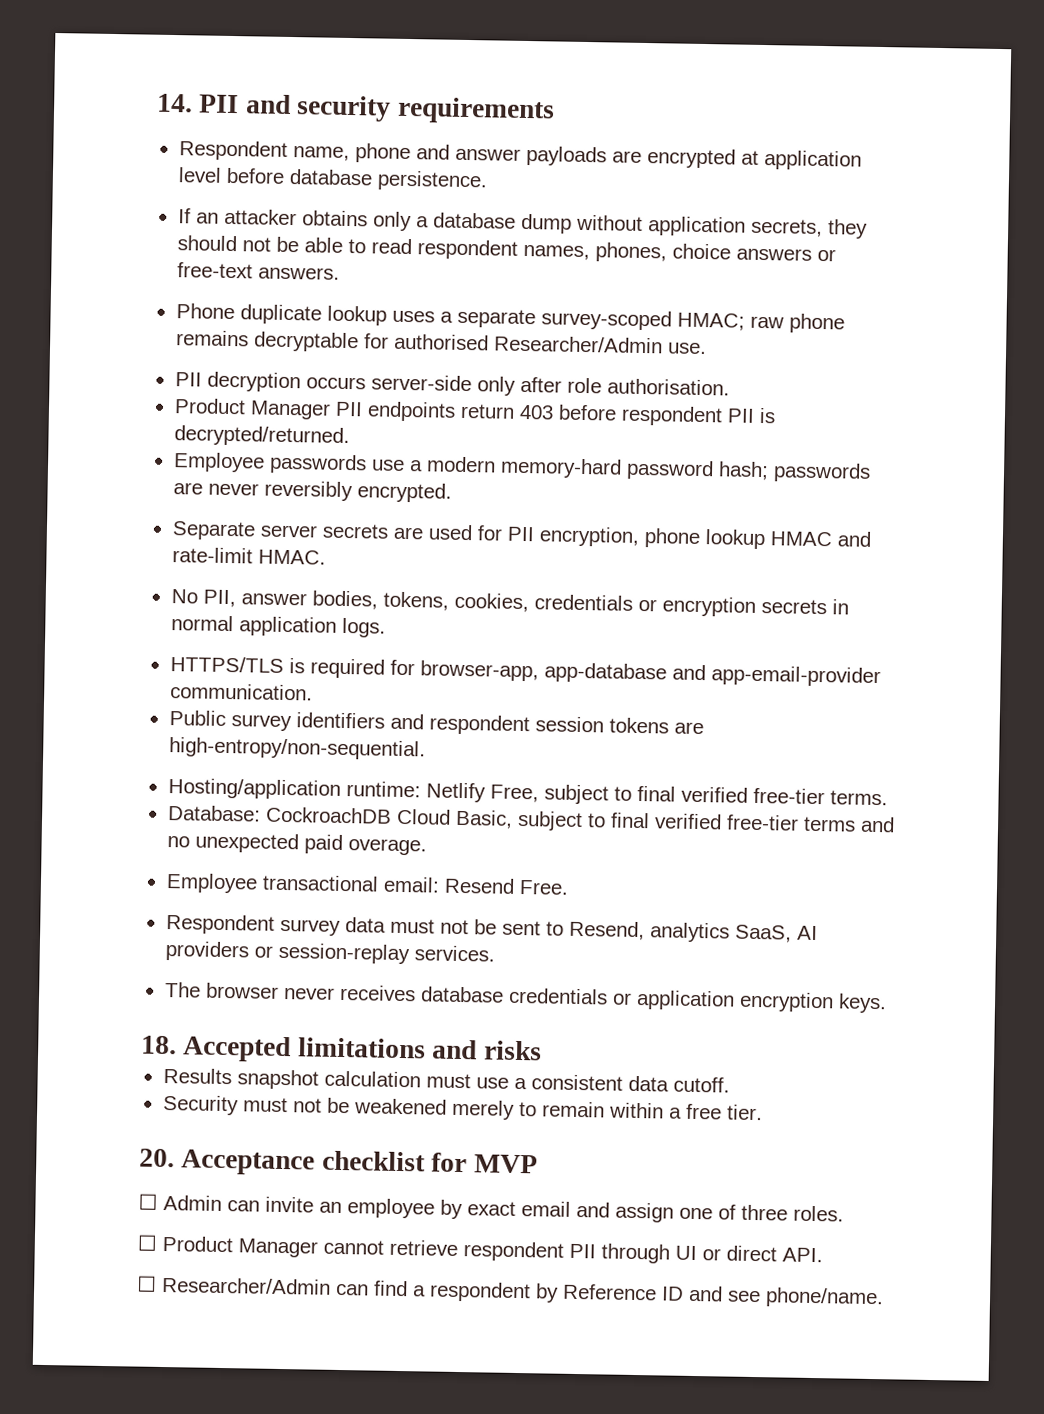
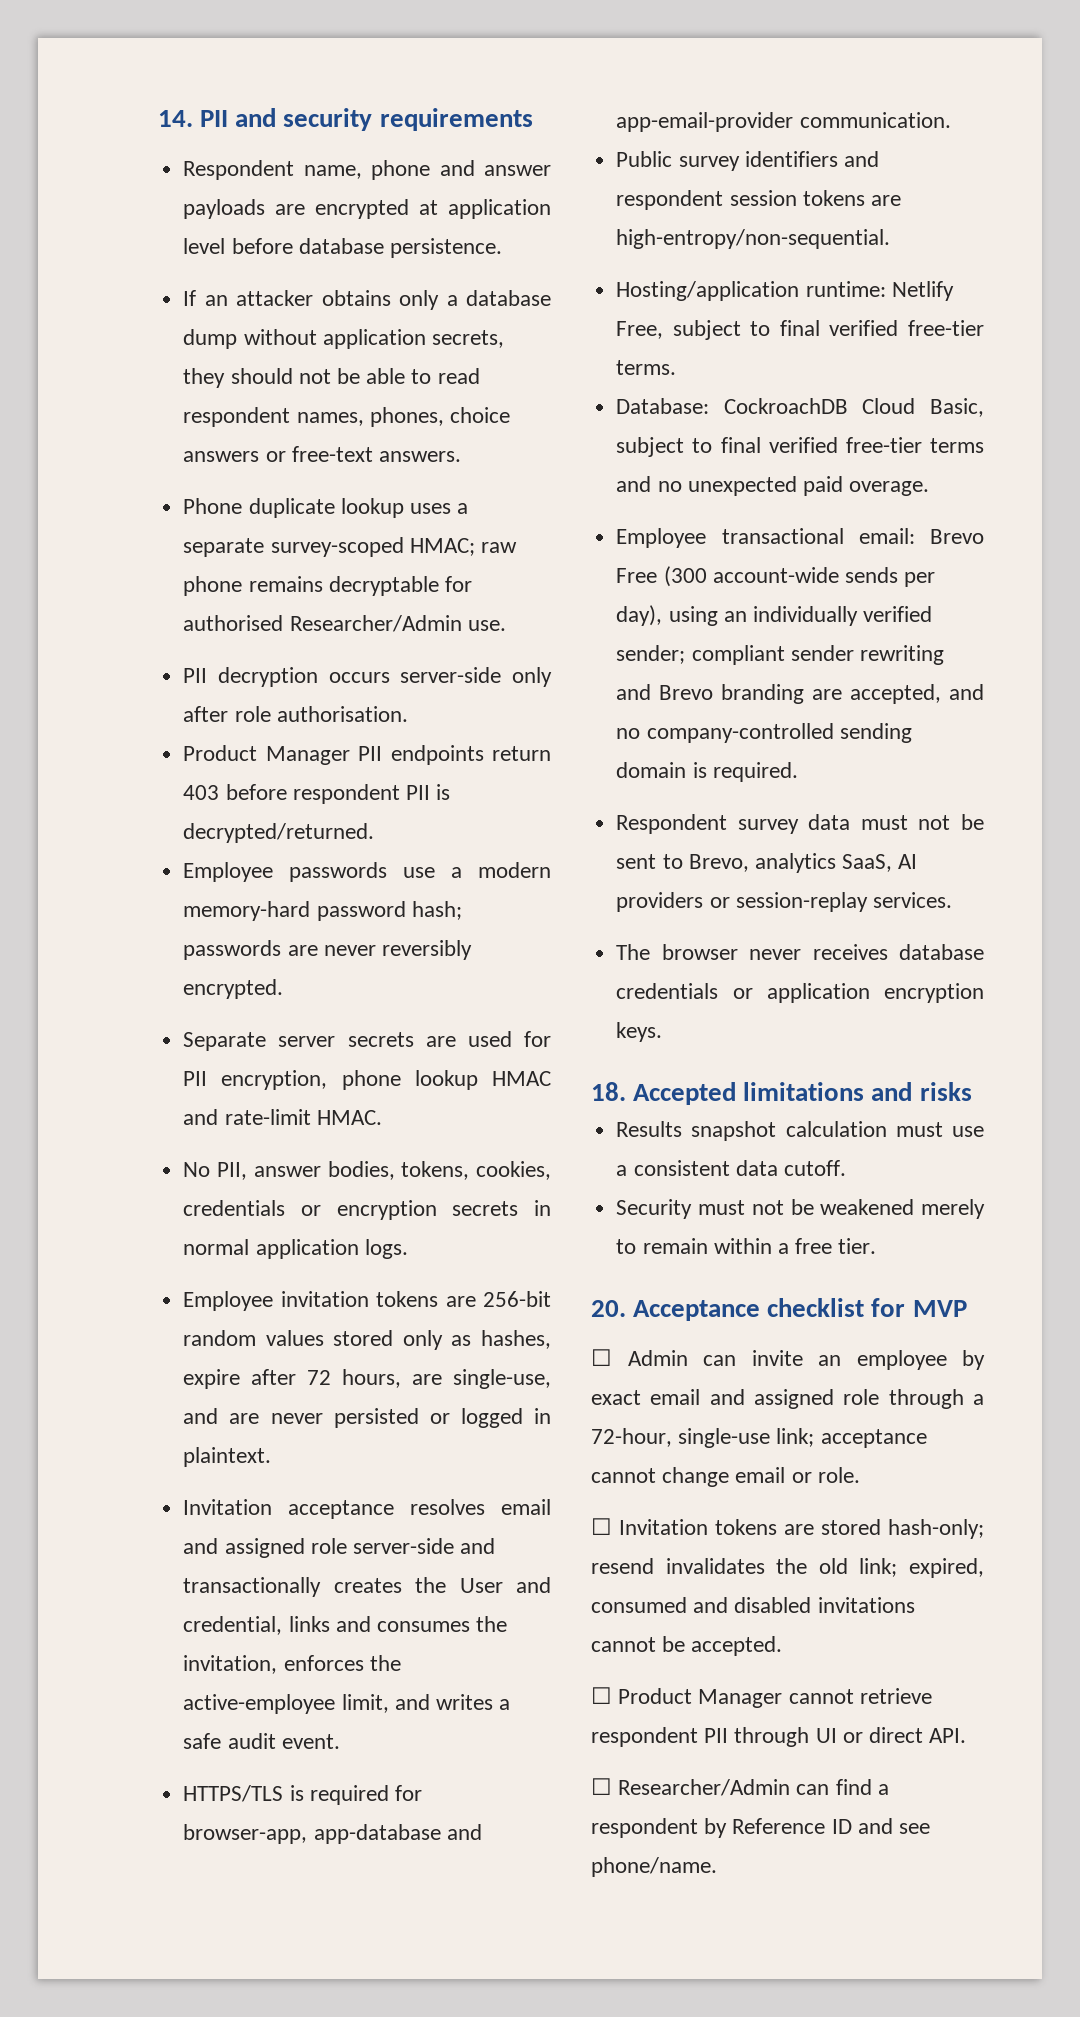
+ Employee invitation tokens are 256-bit random values stored only as hashes, expire after 72 hours, are single-use, and are never persisted or logged in plaintext.
+ Invitation acceptance resolves email and assigned role server-side and transactionally creates the User and credential, links and consumes the invitation, enforces the active-employee limit, and writes a safe audit event.
- Employee transactional email: Resend Free.
+ Employee transactional email: Brevo Free (300 account-wide sends per day), using an individually verified sender; compliant sender rewriting and Brevo branding are accepted, and no company-controlled sending domain is required.
- Respondent survey data must not be sent to Resend, analytics SaaS, AI providers or session-replay services.
+ Respondent survey data must not be sent to Brevo, analytics SaaS, AI providers or session-replay services.
- ☐ Admin can invite an employee by exact email and assign one of three roles.
+ ☐ Admin can invite an employee by exact email and assigned role through a 72-hour, single-use link; acceptance cannot change email or role.
+ ☐ Invitation tokens are stored hash-only; resend invalidates the old link; expired, consumed and disabled invitations cannot be accepted.

